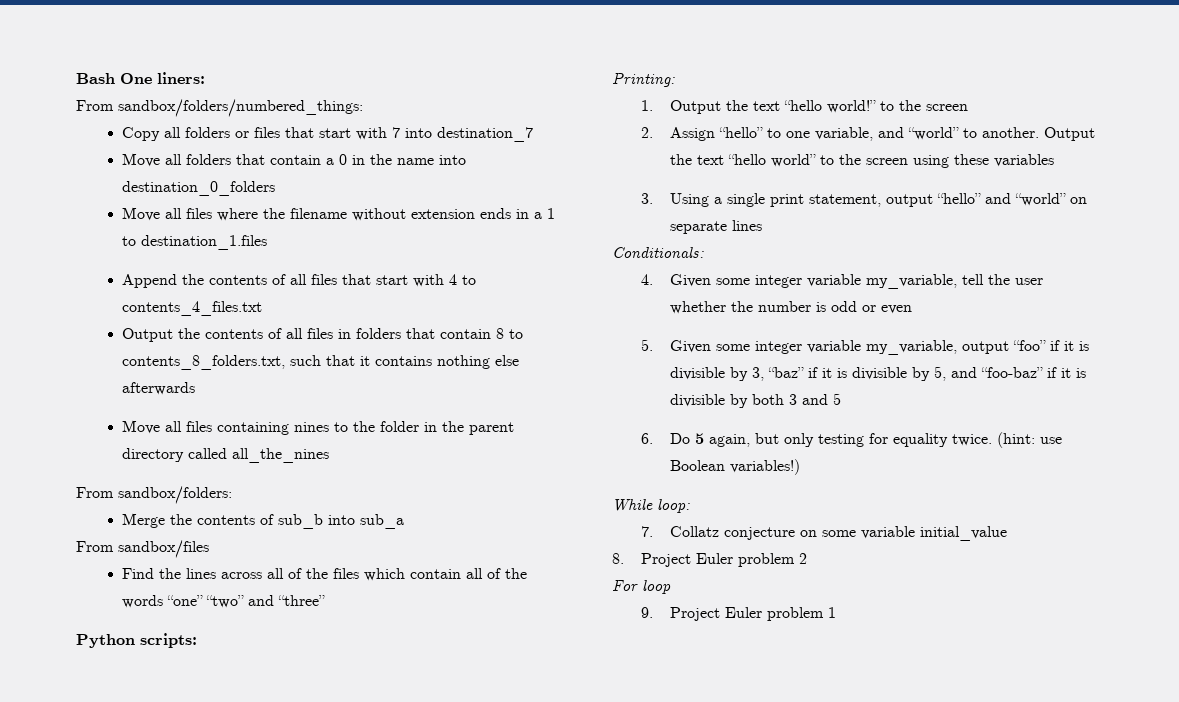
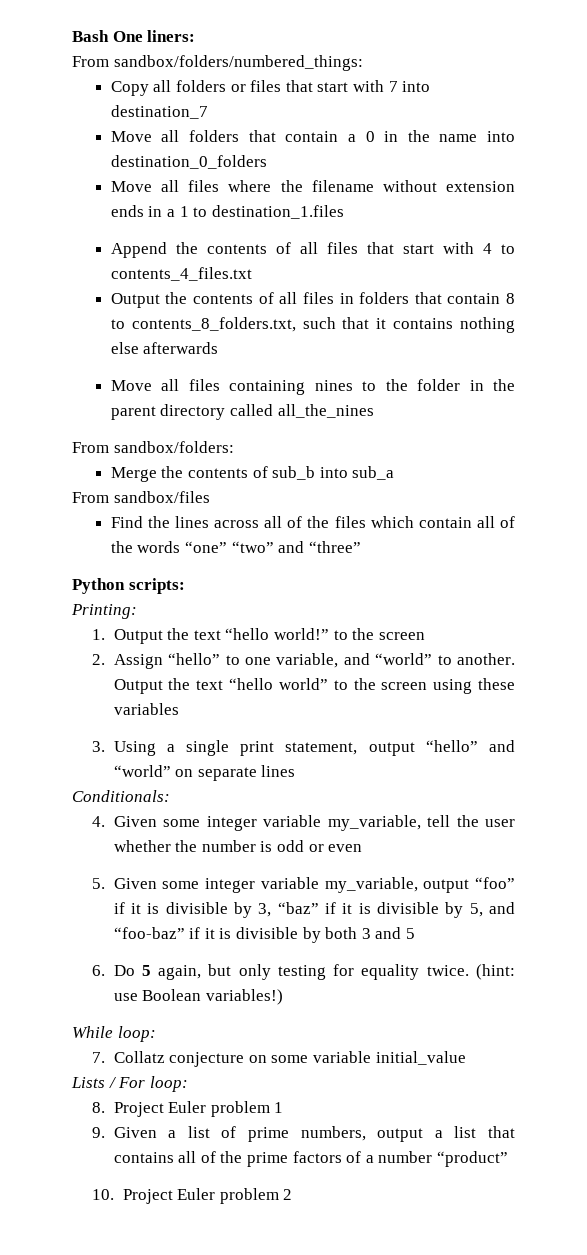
- 8. Project Euler problem 2
- For loop
- 9. Project Euler problem 1
+ Lists / For loop:
+ 8. Project Euler problem 1
+ 9. Given a list of prime numbers, output a list that contains all of the prime factors of a number “product”
+ 10. Project Euler problem 2

